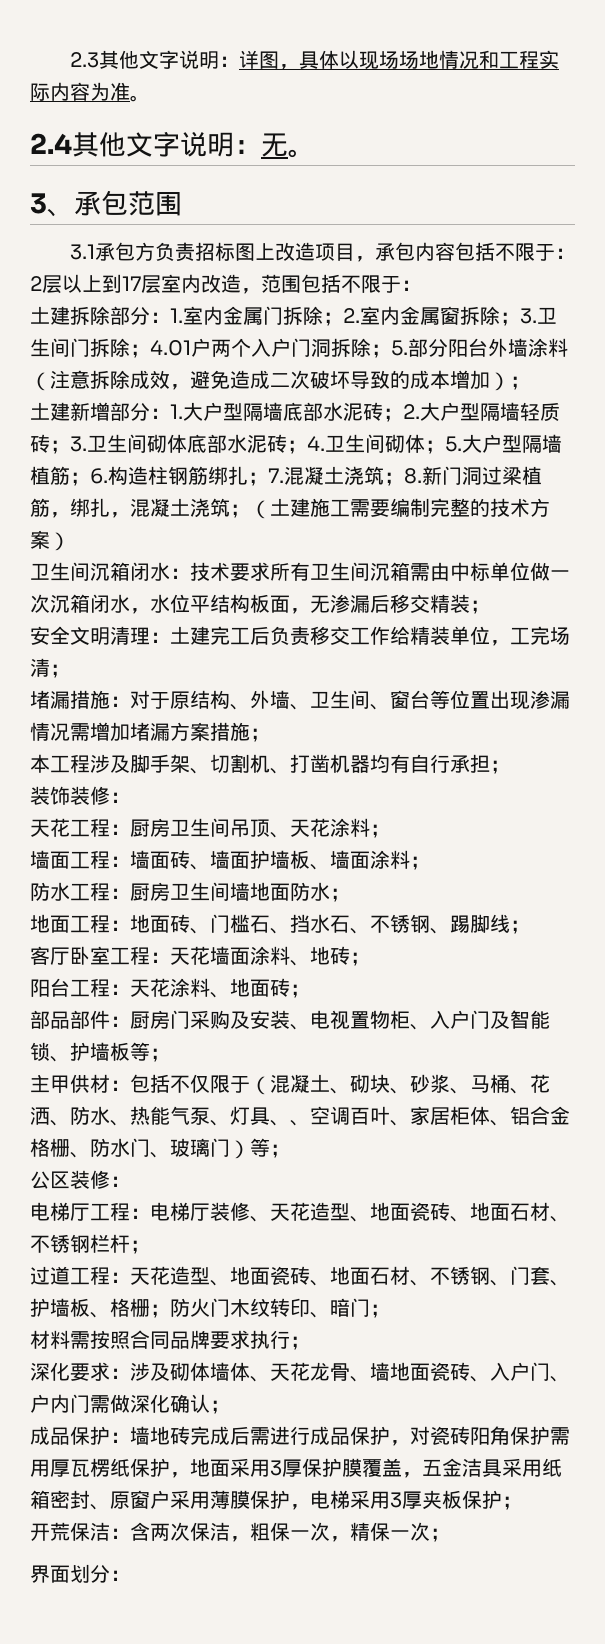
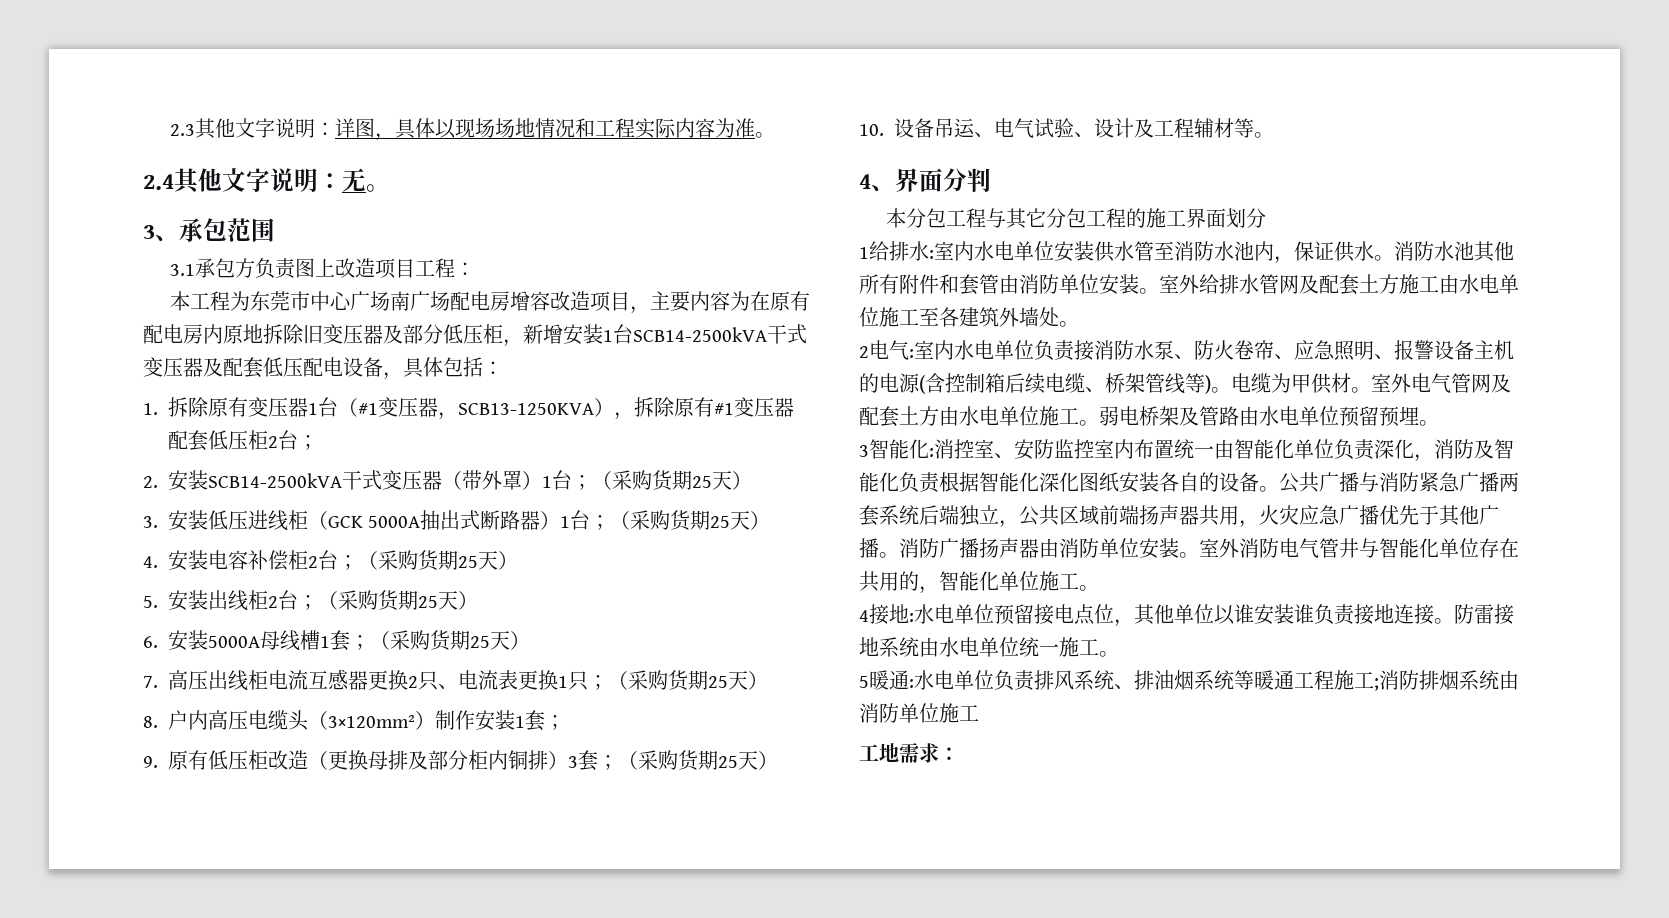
- 3.1承包方负责招标图上改造项目，承包内容包括不限于：2层以上到17层室内改造，范围包括不限于：
- 土建拆除部分：1.室内金属门拆除；2.室内金属窗拆除；3.卫生间门拆除；4.01户两个入户门洞拆除；5.部分阳台外墙涂料（注意拆除成效，避免造成二次破坏导致的成本增加）；
- 土建新增部分：1.大户型隔墙底部水泥砖；2.大户型隔墙轻质砖；3.卫生间砌体底部水泥砖；4.卫生间砌体；5.大户型隔墙植筋；6.构造柱钢筋绑扎；7.混凝土浇筑；8.新门洞过梁植筋，绑扎，混凝土浇筑；（土建施工需要编制完整的技术方案）
- 卫生间沉箱闭水：技术要求所有卫生间沉箱需由中标单位做一次沉箱闭水，水位平结构板面，无渗漏后移交精装；
- 安全文明清理：土建完工后负责移交工作给精装单位，工完场清；
- 堵漏措施：对于原结构、外墙、卫生间、窗台等位置出现渗漏情况需增加堵漏方案措施；
- 本工程涉及脚手架、切割机、打凿机器均有自行承担；
- 装饰装修：
- 天花工程：厨房卫生间吊顶、天花涂料；
- 墙面工程：墙面砖、墙面护墙板、墙面涂料；
- 防水工程：厨房卫生间墙地面防水；
- 地面工程：地面砖、门槛石、挡水石、不锈钢、踢脚线；
- 客厅卧室工程：天花墙面涂料、地砖；
- 阳台工程：天花涂料、地面砖；
- 部品部件：厨房门采购及安装、电视置物柜、入户门及智能锁、护墙板等；
- 主甲供材：包括不仅限于（混凝土、砌块、砂浆、马桶、花洒、防水、热能气泵、灯具、、空调百叶、家居柜体、铝合金格栅、防水门、玻璃门）等；
- 公区装修：
- 电梯厅工程：电梯厅装修、天花造型、地面瓷砖、地面石材、不锈钢栏杆；
- 过道工程：天花造型、地面瓷砖、地面石材、不锈钢、门套、护墙板、格栅；防火门木纹转印、暗门；
- 材料需按照合同品牌要求执行；
- 深化要求：涉及砌体墙体、天花龙骨、墙地面瓷砖、入户门、户内门需做深化确认；
- 成品保护：墙地砖完成后需进行成品保护，对瓷砖阳角保护需用厚瓦楞纸保护，地面采用3厚保护膜覆盖，五金洁具采用纸箱密封、原窗户采用薄膜保护，电梯采用3厚夹板保护；
- 开荒保洁：含两次保洁，粗保一次，精保一次；
- 界面划分：
+ 3.1承包方负责图上改造项目工程：
+ 本工程为东莞市中心广场南广场配电房增容改造项目，主要内容为在原有配电房内原地拆除旧变压器及部分低压柜，新增安装1台SCB14-2500kVA干式变压器及配套低压配电设备，具体包括：
+ 1.拆除原有变压器1台（#1变压器，SCB13-1250KVA），拆除原有#1变压器配套低压柜2台；
+ 2.安装SCB14-2500kVA干式变压器（带外罩）1台；（采购货期25天）
+ 3.安装低压进线柜（GCK 5000A抽出式断路器）1台；（采购货期25天）
+ 4.安装电容补偿柜2台；（采购货期25天）
+ 5.安装出线柜2台；（采购货期25天）
+ 6.安装5000A母线槽1套；（采购货期25天）
+ 7.高压出线柜电流互感器更换2只、电流表更换1只；（采购货期25天）
+ 8.户内高压电缆头（3×120mm²）制作安装1套；
+ 9.原有低压柜改造（更换母排及部分柜内铜排）3套；（采购货期25天）
+ 10.设备吊运、电气试验、设计及工程辅材等。
+ 4、界面分判
+ 本分包工程与其它分包工程的施工界面划分
+ 1给排水:室内水电单位安装供水管至消防水池内，保证供水。消防水池其他所有附件和套管由消防单位安装。室外给排水管网及配套土方施工由水电单位施工至各建筑外墙处。
+ 2电气:室内水电单位负责接消防水泵、防火卷帘、应急照明、报警设备主机的电源(含控制箱后续电缆、桥架管线等)。电缆为甲供材。室外电气管网及配套土方由水电单位施工。弱电桥架及管路由水电单位预留预埋。
+ 3智能化:消控室、安防监控室内布置统一由智能化单位负责深化，消防及智能化负责根据智能化深化图纸安装各自的设备。公共广播与消防紧急广播两套系统后端独立，公共区域前端扬声器共用，火灾应急广播优先于其他广播。消防广播扬声器由消防单位安装。室外消防电气管井与智能化单位存在共用的，智能化单位施工。
+ 4接地:水电单位预留接电点位，其他单位以谁安装谁负责接地连接。防雷接地系统由水电单位统一施工。
+ 5暖通:水电单位负责排风系统、排油烟系统等暖通工程施工;消防排烟系统由消防单位施工
+ 工地需求：

